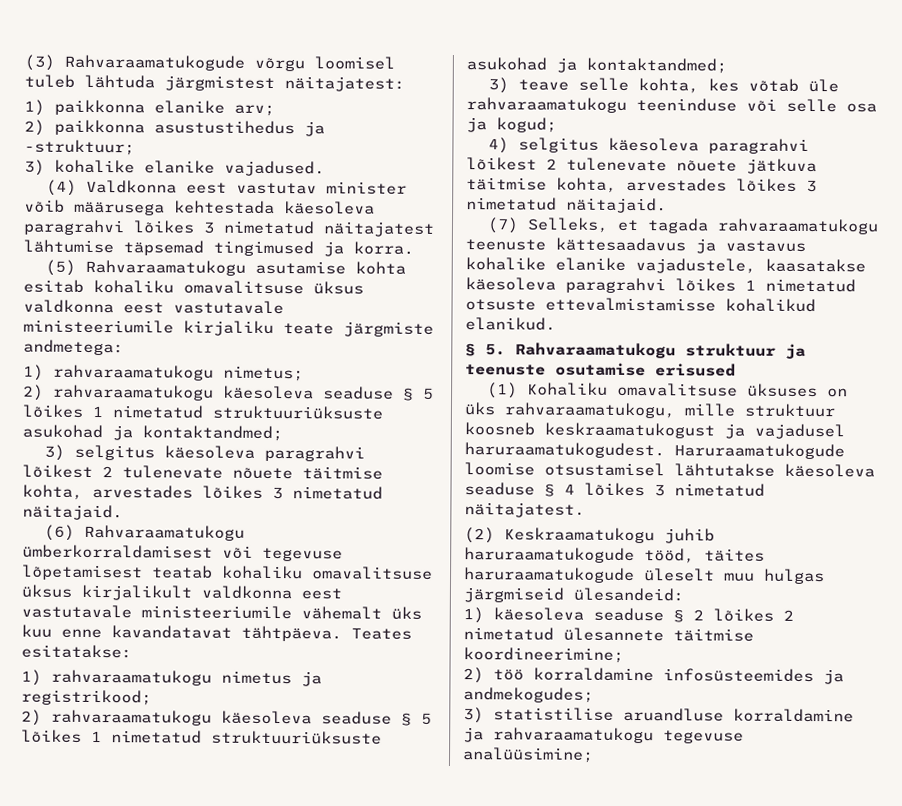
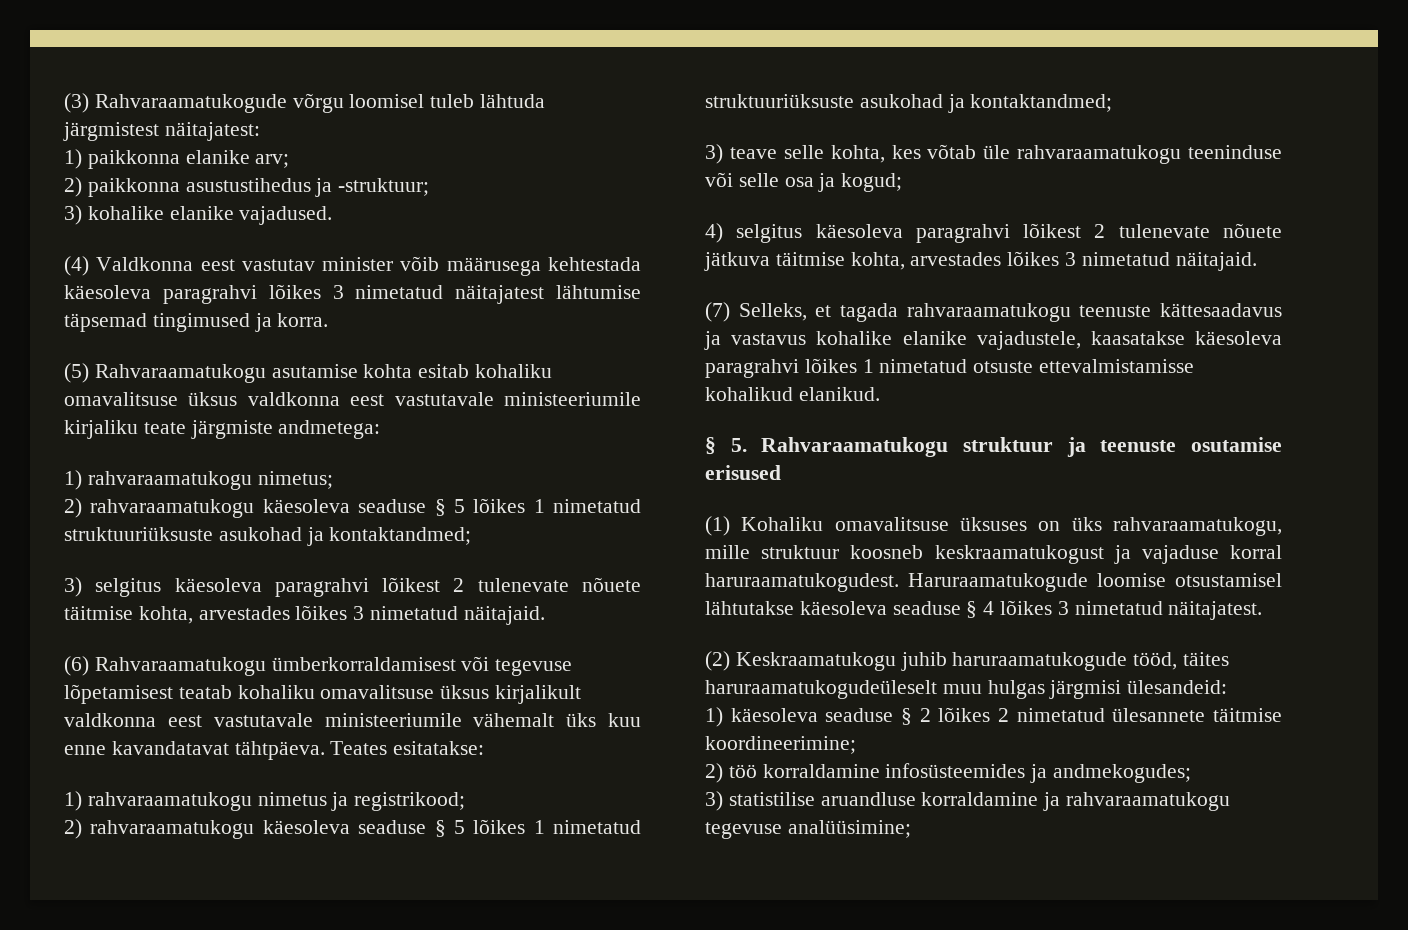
- (1) Kohaliku omavalitsuse üksuses on üks rahvaraamatukogu, mille struktuur koosneb keskraamatukogust ja vajadusel haruraamatukogudest.
+ (1) Kohaliku omavalitsuse üksuses on üks rahvaraamatukogu, mille struktuur koosneb keskraamatukogust ja vajaduse korral haruraamatukogudest.
- (2) Keskraamatukogu juhib haruraamatukogude tööd, täites haruraamatukogude üleselt muu hulgas järgmiseid ülesandeid:
+ (2) Keskraamatukogu juhib haruraamatukogude tööd, täites haruraamatukogudeüleselt muu hulgas järgmisi ülesandeid:

